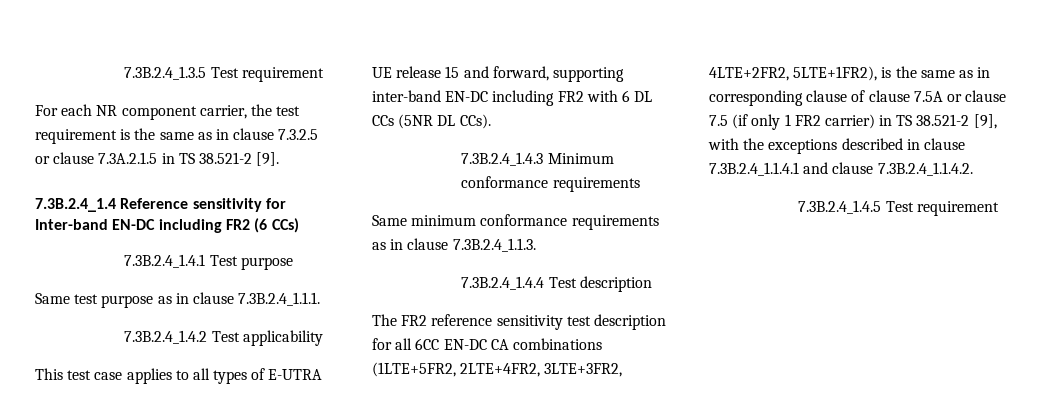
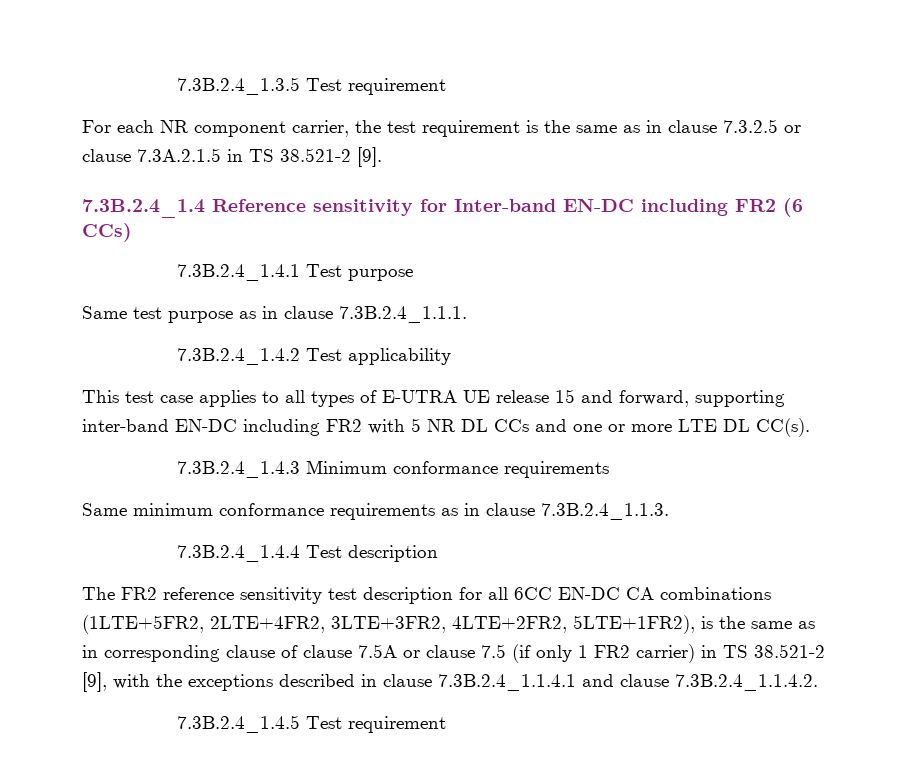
- This test case applies to all types of E-UTRA UE release 15 and forward, supporting inter-band EN-DC including FR2 with 6 DL CCs (5NR DL CCs).
+ This test case applies to all types of E-UTRA UE release 15 and forward, supporting inter-band EN-DC including FR2 with 5 NR DL CCs and one or more LTE DL CC(s).

